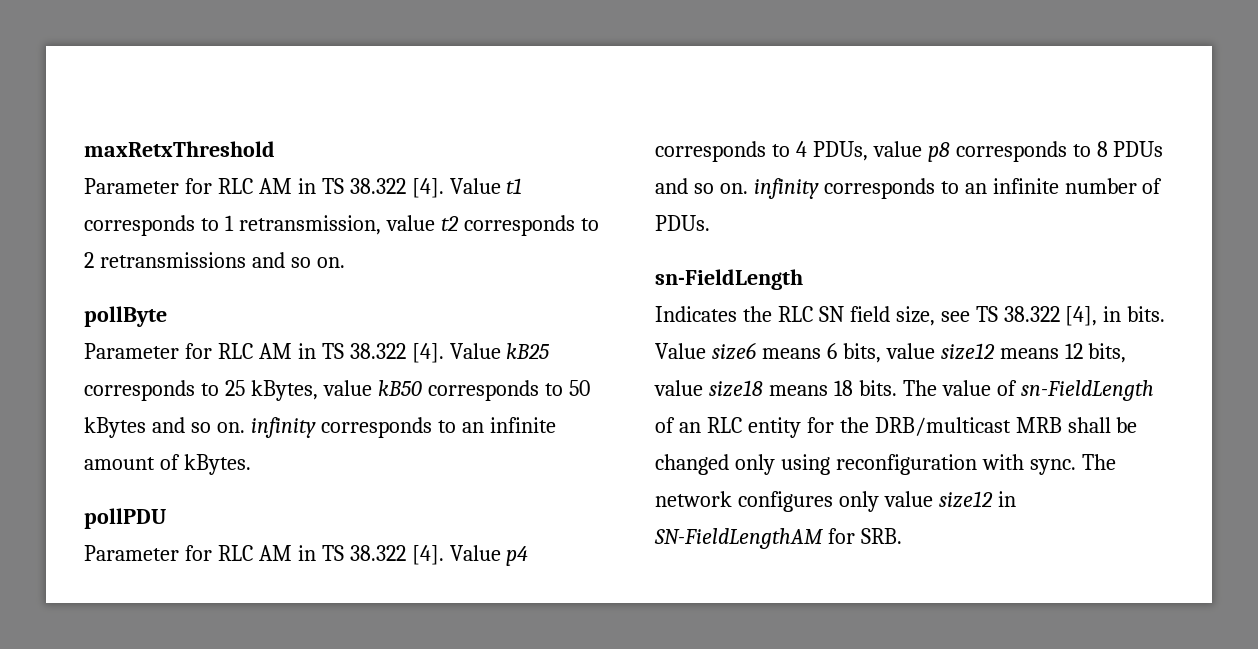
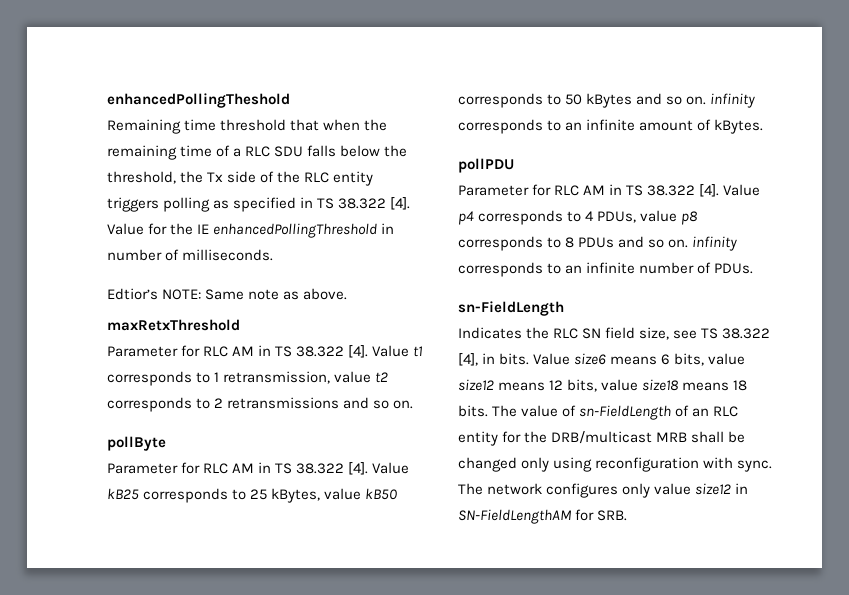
+ enhancedPollingTheshold
+ Remaining time threshold that when the remaining time of a RLC SDU falls below the threshold, the Tx side of the RLC entity triggers polling as specified in TS 38.322 [4]. Value for the IE enhancedPollingThreshold in number of milliseconds.
+ Edtior’s NOTE: Same note as above.

